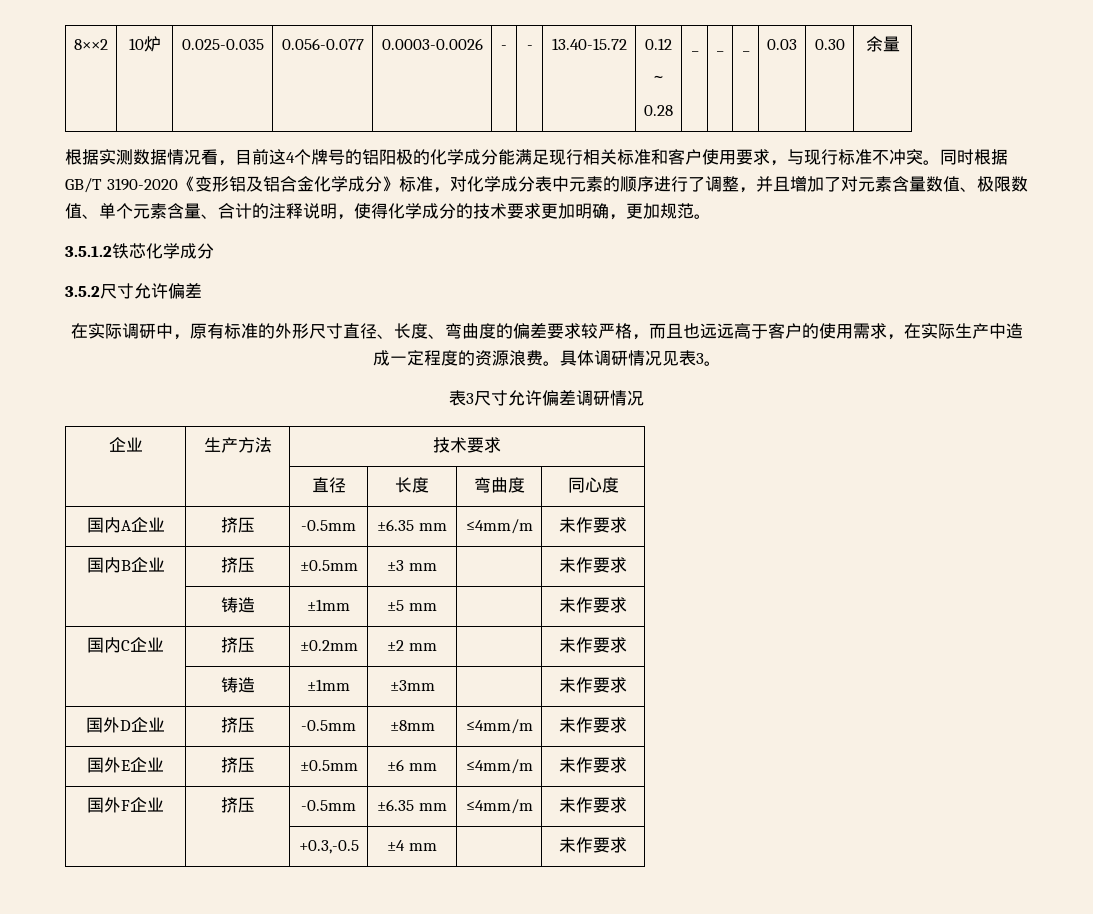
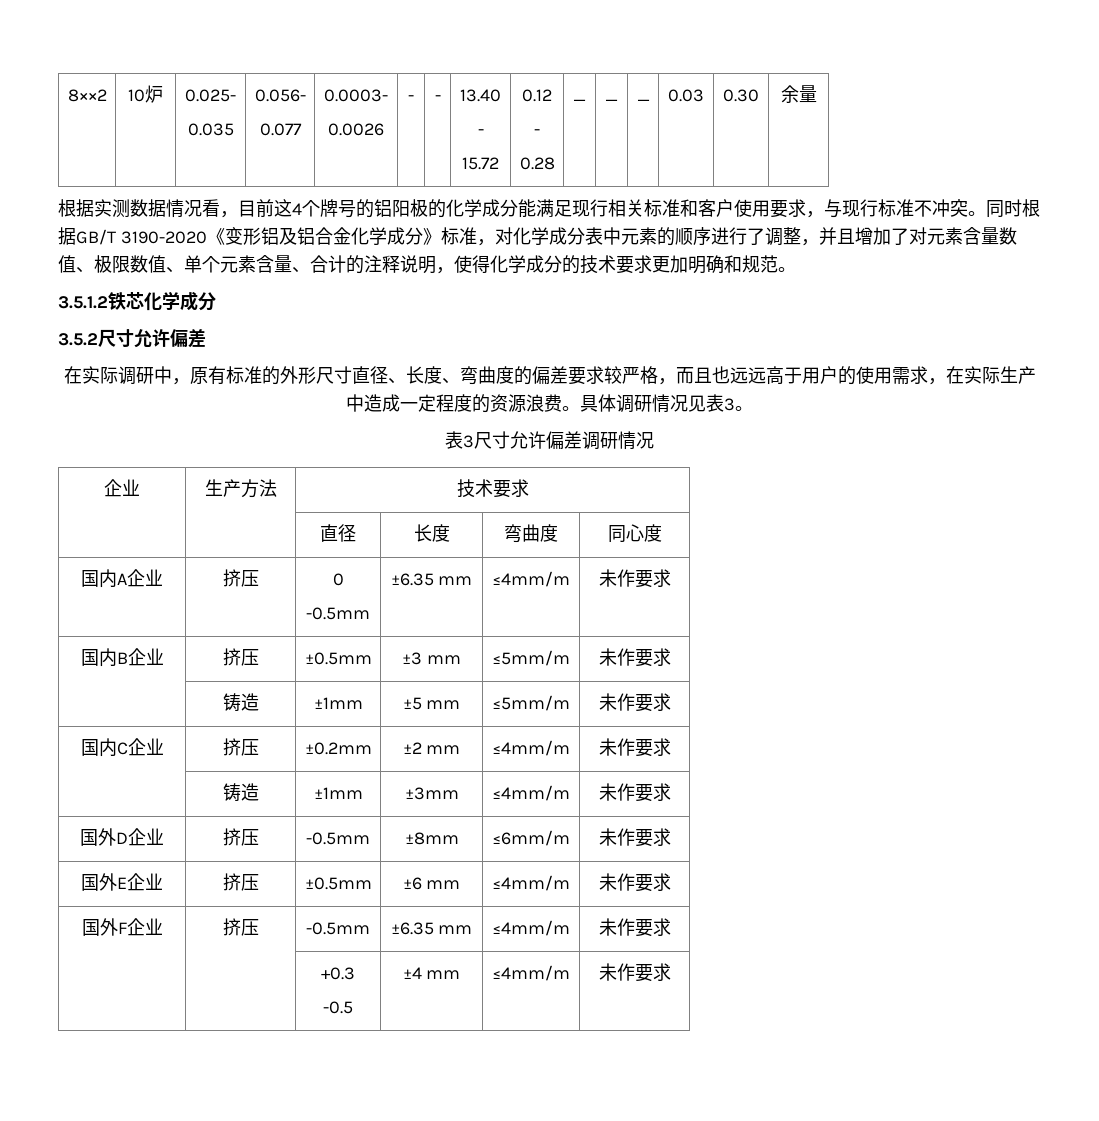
- 8××2 | 10炉 | 0.025-0.035 | 0.056-0.077 | 0.0003-0.0026 | - | - | 13.40-15.72 | 0.12
- ～
+ 8××2 | 10炉 | 0.025-
+ 0.035 | 0.056-
+ 0.077 | 0.0003-
+ 0.0026 | - | - | 13.40
+ -
+ 15.72 | 0.12
+ -
- 同时根据GB/T 3190-2020《变形铝及铝合金化学成分》标准，对化学成分表中元素的顺序进行了调整，并且增加了对元素含量数值、极限数值、单个元素含量、合计的注释说明，使得化学成分的技术要求更加明确，更加规范。
+ 同时根据GB/T 3190-2020《变形铝及铝合金化学成分》标准，对化学成分表中元素的顺序进行了调整，并且增加了对元素含量数值、极限数值、单个元素含量、合计的注释说明，使得化学成分的技术要求更加明确和规范。
- 在实际调研中，原有标准的外形尺寸直径、长度、弯曲度的偏差要求较严格，而且也远远高于客户的使用需求，在实际生产中造成一定程度的资源浪费。
+ 在实际调研中，原有标准的外形尺寸直径、长度、弯曲度的偏差要求较严格，而且也远远高于用户的使用需求，在实际生产中造成一定程度的资源浪费。
- 国内A企业 | 挤压 | -0.5mm | ±6.35 mm | ≤4mm/m | 未作要求
+ 国内A企业 | 挤压 | 0
+ -0.5mm | ±6.35 mm | ≤4mm/m | 未作要求
- 国内B企业 | 挤压 | ±0.5mm | ±3 mm | | 未作要求
+ 国内B企业 | 挤压 | ±0.5mm | ±3 mm | ≤5mm/m | 未作要求
- | 铸造 | ±1mm | ±5 mm | | 未作要求
+ | 铸造 | ±1mm | ±5 mm | ≤5mm/m | 未作要求
- 国内C企业 | 挤压 | ±0.2mm | ±2 mm | | 未作要求
+ 国内C企业 | 挤压 | ±0.2mm | ±2 mm | ≤4mm/m | 未作要求
- | 铸造 | ±1mm | ±3mm | | 未作要求
+ | 铸造 | ±1mm | ±3mm | ≤4mm/m | 未作要求
- 国外D企业 | 挤压 | -0.5mm | ±8mm | ≤4mm/m | 未作要求
+ 国外D企业 | 挤压 | -0.5mm | ±8mm | ≤6mm/m | 未作要求
- | | +0.3,-0.5 | ±4 mm | | 未作要求
+ | | +0.3
+ -0.5 | ±4 mm | ≤4mm/m | 未作要求

